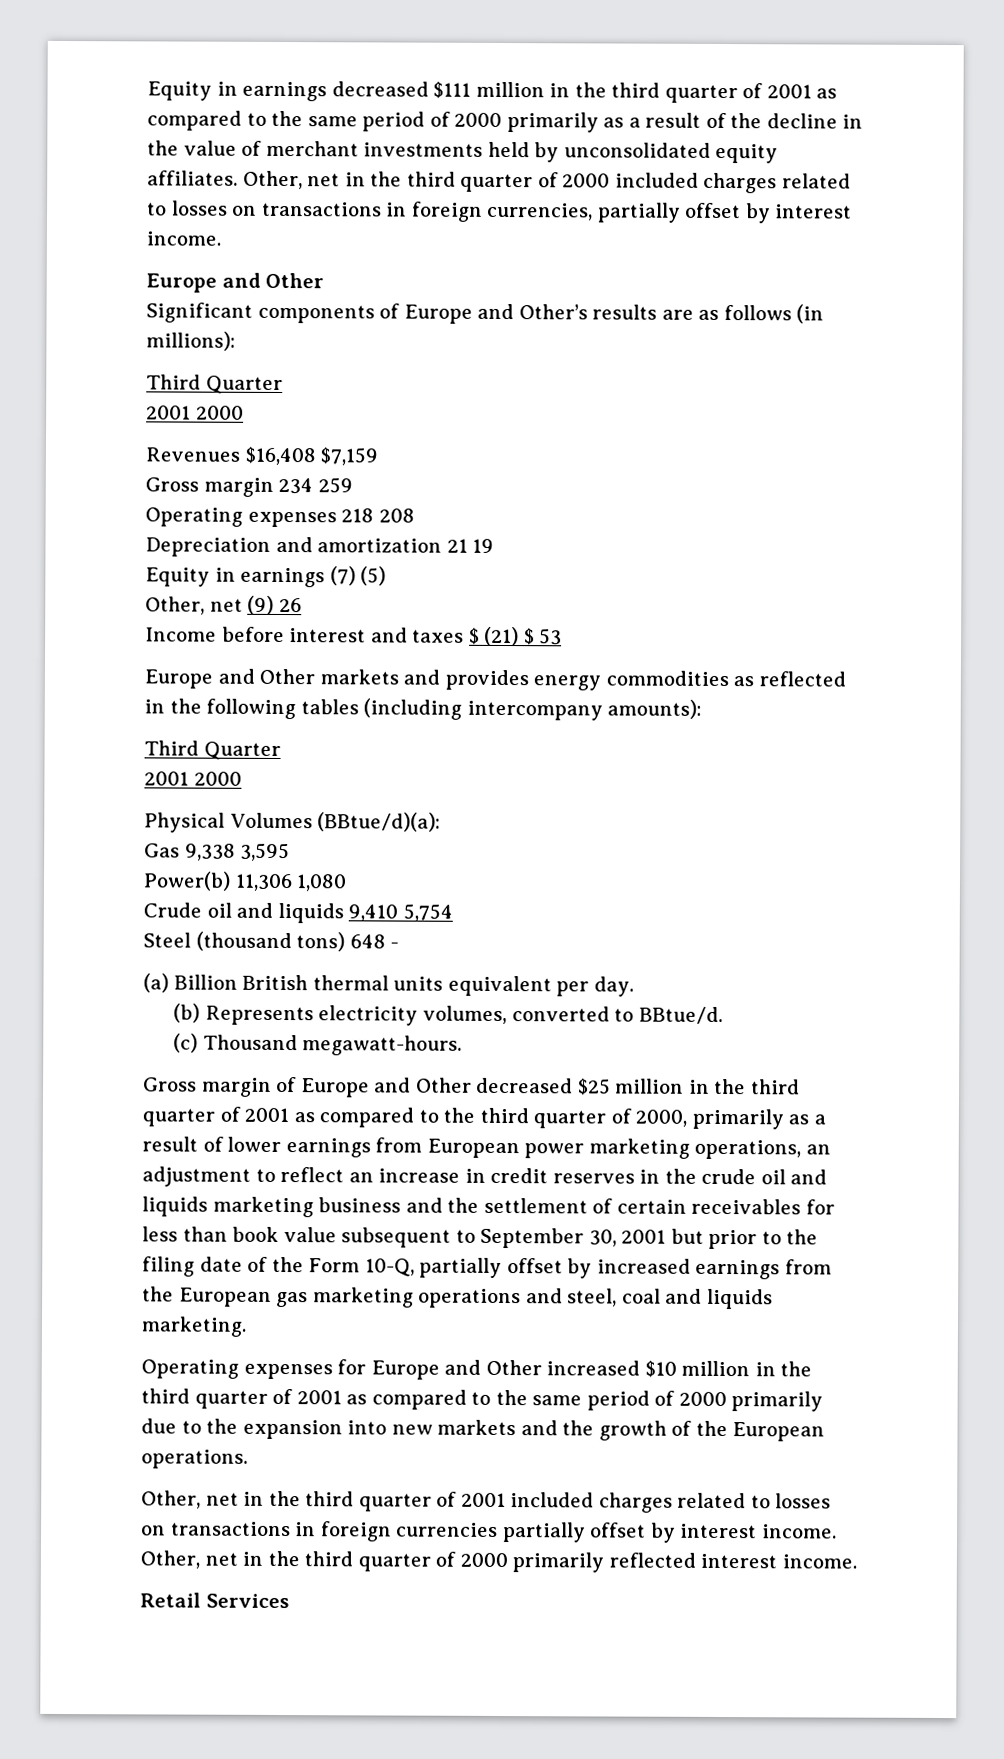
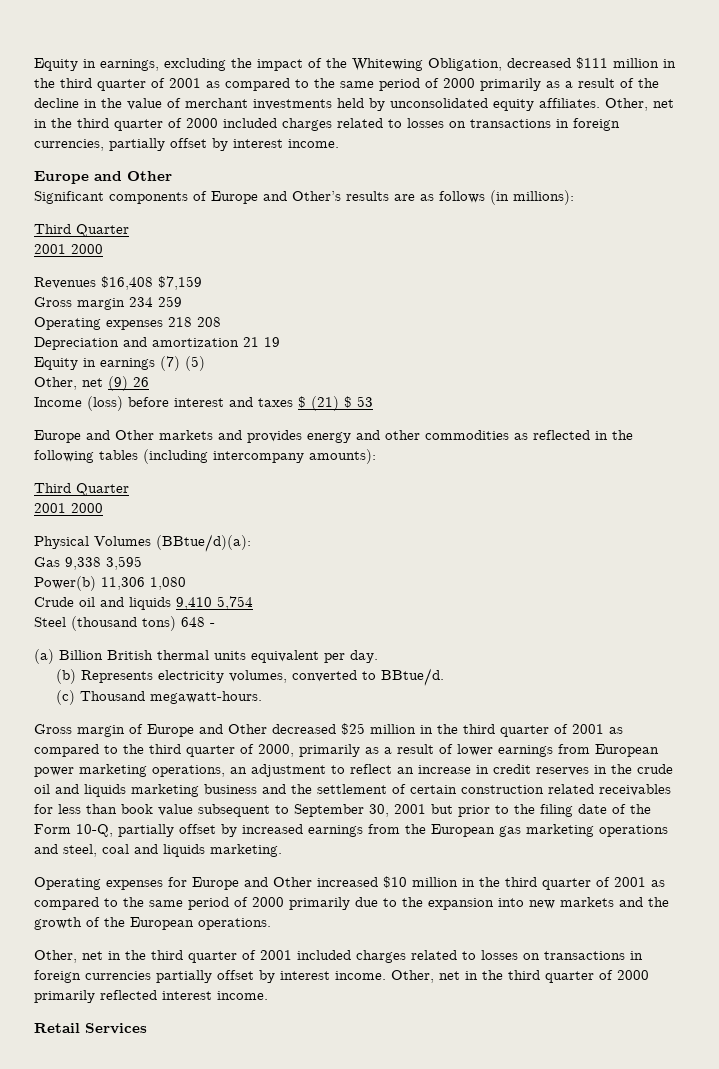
- Equity in earnings decreased $111 million in the third quarter of 2001 as compared to the same period of 2000 primarily as a result of the decline in the value of merchant investments held by unconsolidated equity affiliates.
+ Equity in earnings, excluding the impact of the Whitewing Obligation, decreased $111 million in the third quarter of 2001 as compared to the same period of 2000 primarily as a result of the decline in the value of merchant investments held by unconsolidated equity affiliates.
- Income before interest and taxes $ (21) $ 53
+ Income (loss) before interest and taxes $ (21) $ 53
- Europe and Other markets and provides energy commodities as reflected in the following tables (including intercompany amounts):
+ Europe and Other markets and provides energy and other commodities as reflected in the following tables (including intercompany amounts):
- Gross margin of Europe and Other decreased $25 million in the third quarter of 2001 as compared to the third quarter of 2000, primarily as a result of lower earnings from European power marketing operations, an adjustment to reflect an increase in credit reserves in the crude oil and liquids marketing business and the settlement of certain receivables for less than book value subsequent to September 30, 2001 but prior to the filing date of the Form 10-Q, partially offset by increased earnings from the European gas marketing operations and steel, coal and liquids marketing.
+ Gross margin of Europe and Other decreased $25 million in the third quarter of 2001 as compared to the third quarter of 2000, primarily as a result of lower earnings from European power marketing operations, an adjustment to reflect an increase in credit reserves in the crude oil and liquids marketing business and the settlement of certain construction related receivables for less than book value subsequent to September 30, 2001 but prior to the filing date of the Form 10-Q, partially offset by increased earnings from the European gas marketing operations and steel, coal and liquids marketing.

